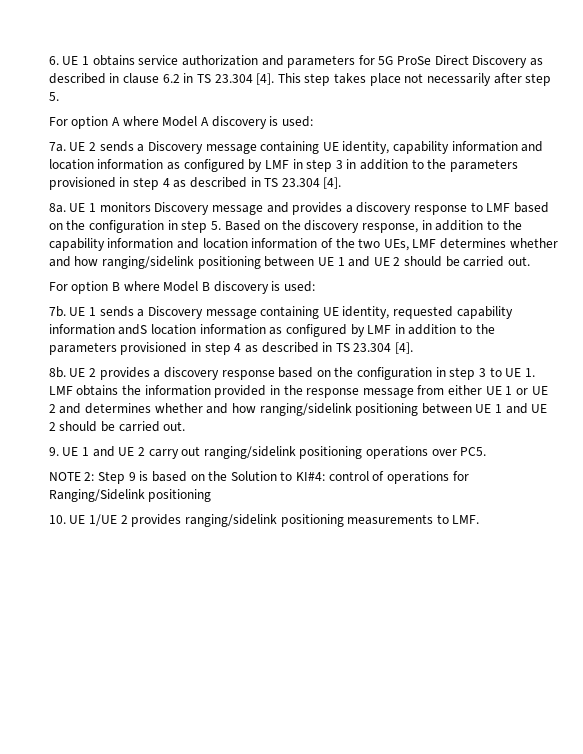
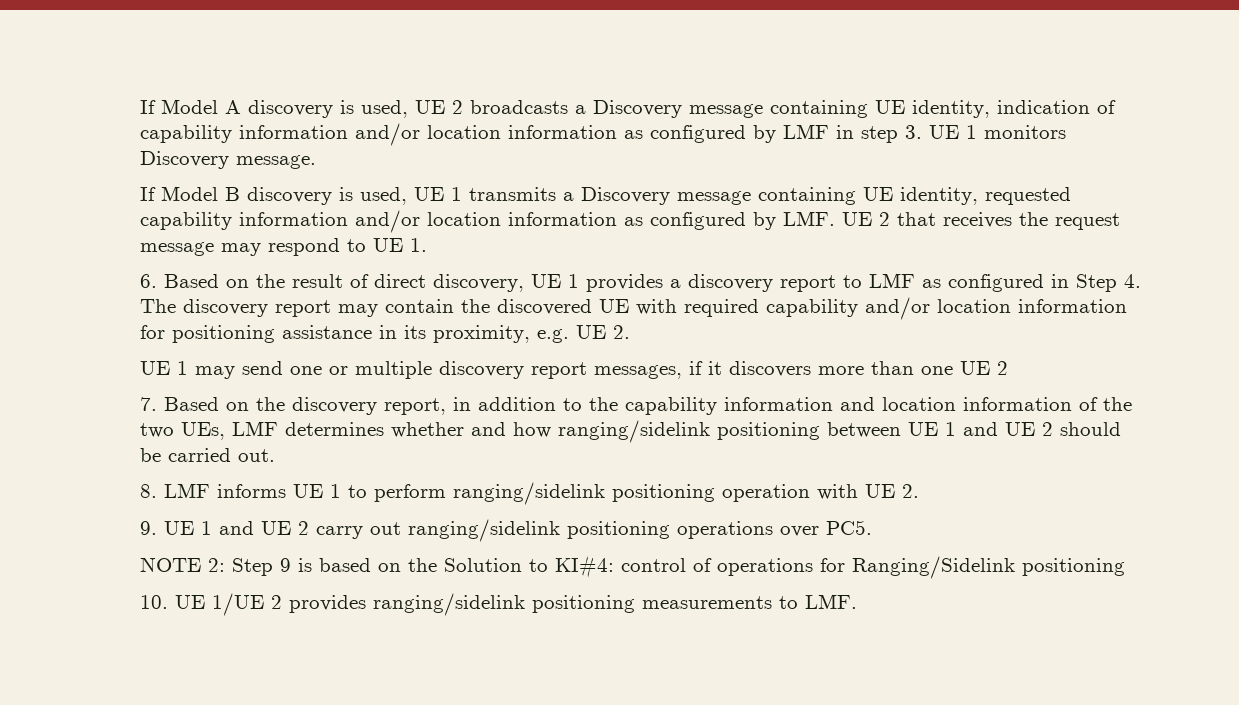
- 6. UE 1 obtains service authorization and parameters for 5G ProSe Direct Discovery as described in clause 6.2 in TS 23.304 [4]. This step takes place not necessarily after step 5.
- For option A where Model A discovery is used:
- 7a. UE 2 sends a Discovery message containing UE identity, capability information and location information as configured by LMF in step 3 in addition to the parameters provisioned in step 4 as described in TS 23.304 [4].
- 8a. UE 1 monitors Discovery message and provides a discovery response to LMF based on the configuration in step 5. Based on the discovery response, in addition to the capability information and location information of the two UEs, LMF determines whether and how ranging/sidelink positioning between UE 1 and UE 2 should be carried out.
+ If Model A discovery is used, UE 2 broadcasts a Discovery message containing UE identity, indication of capability information and/or location information as configured by LMF in step 3. UE 1 monitors Discovery message.
+ If Model B discovery is used, UE 1 transmits a Discovery message containing UE identity, requested capability information and/or location information as configured by LMF. UE 2 that receives the request message may respond to UE 1.
+ 6. Based on the result of direct discovery, UE 1 provides a discovery report to LMF as configured in Step 4. The discovery report may contain the discovered UE with required capability and/or location information for positioning assistance in its proximity, e.g. UE 2.
+ UE 1 may send one or multiple discovery report messages, if it discovers more than one UE 2
+ 7. Based on the discovery report, in addition to the capability information and location information of the two UEs, LMF determines whether and how ranging/sidelink positioning between UE 1 and UE 2 should be carried out.
- For option B where Model B discovery is used:
- 7b. UE 1 sends a Discovery message containing UE identity, requested capability information andS location information as configured by LMF in addition to the parameters provisioned in step 4 as described in TS 23.304 [4].
- 8b. UE 2 provides a discovery response based on the configuration in step 3 to UE 1. LMF obtains the information provided in the response message from either UE 1 or UE 2 and determines whether and how ranging/sidelink positioning between UE 1 and UE 2 should be carried out.
+ 8. LMF informs UE 1 to perform ranging/sidelink positioning operation with UE 2.

